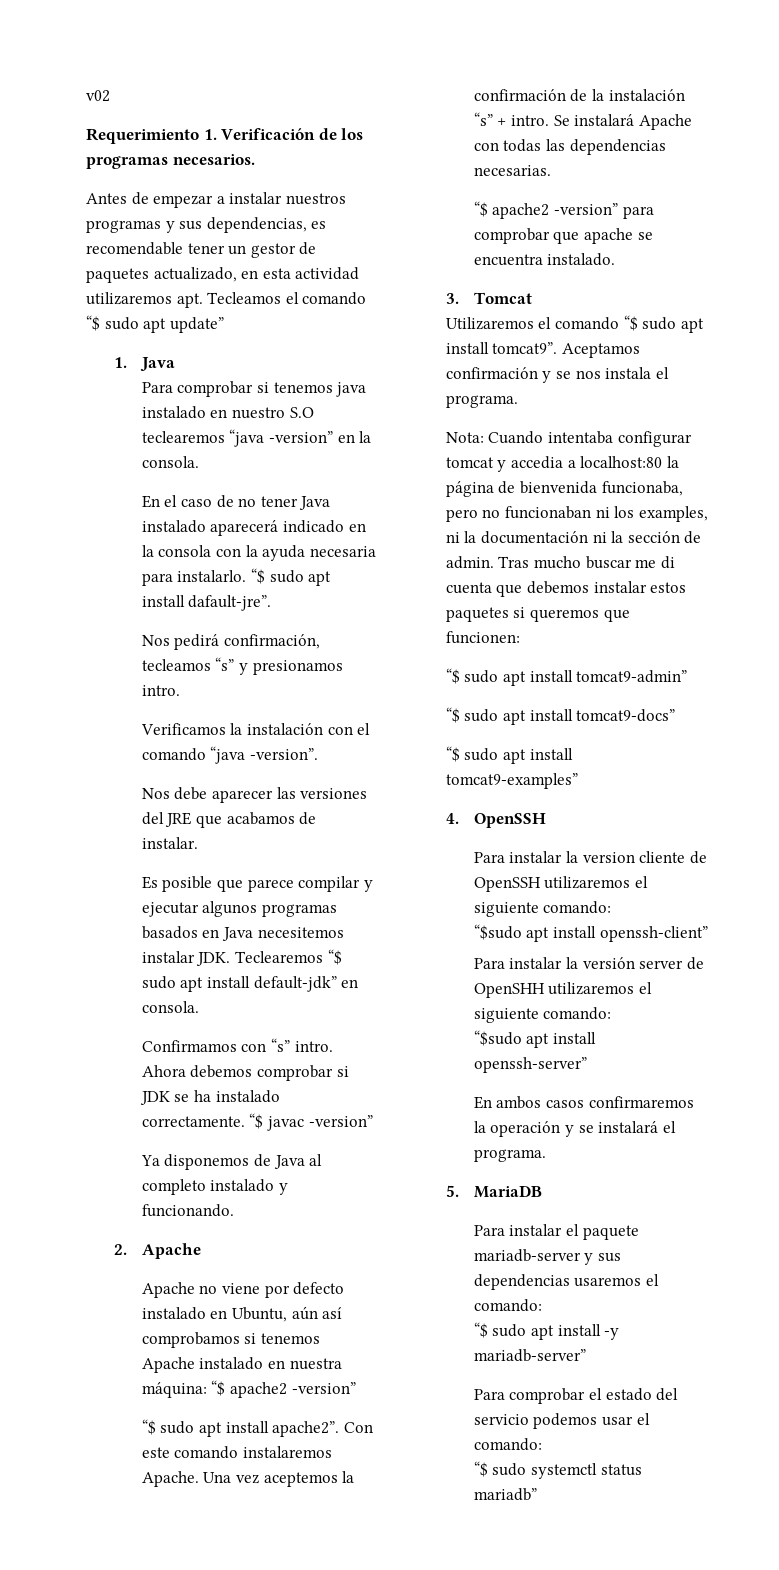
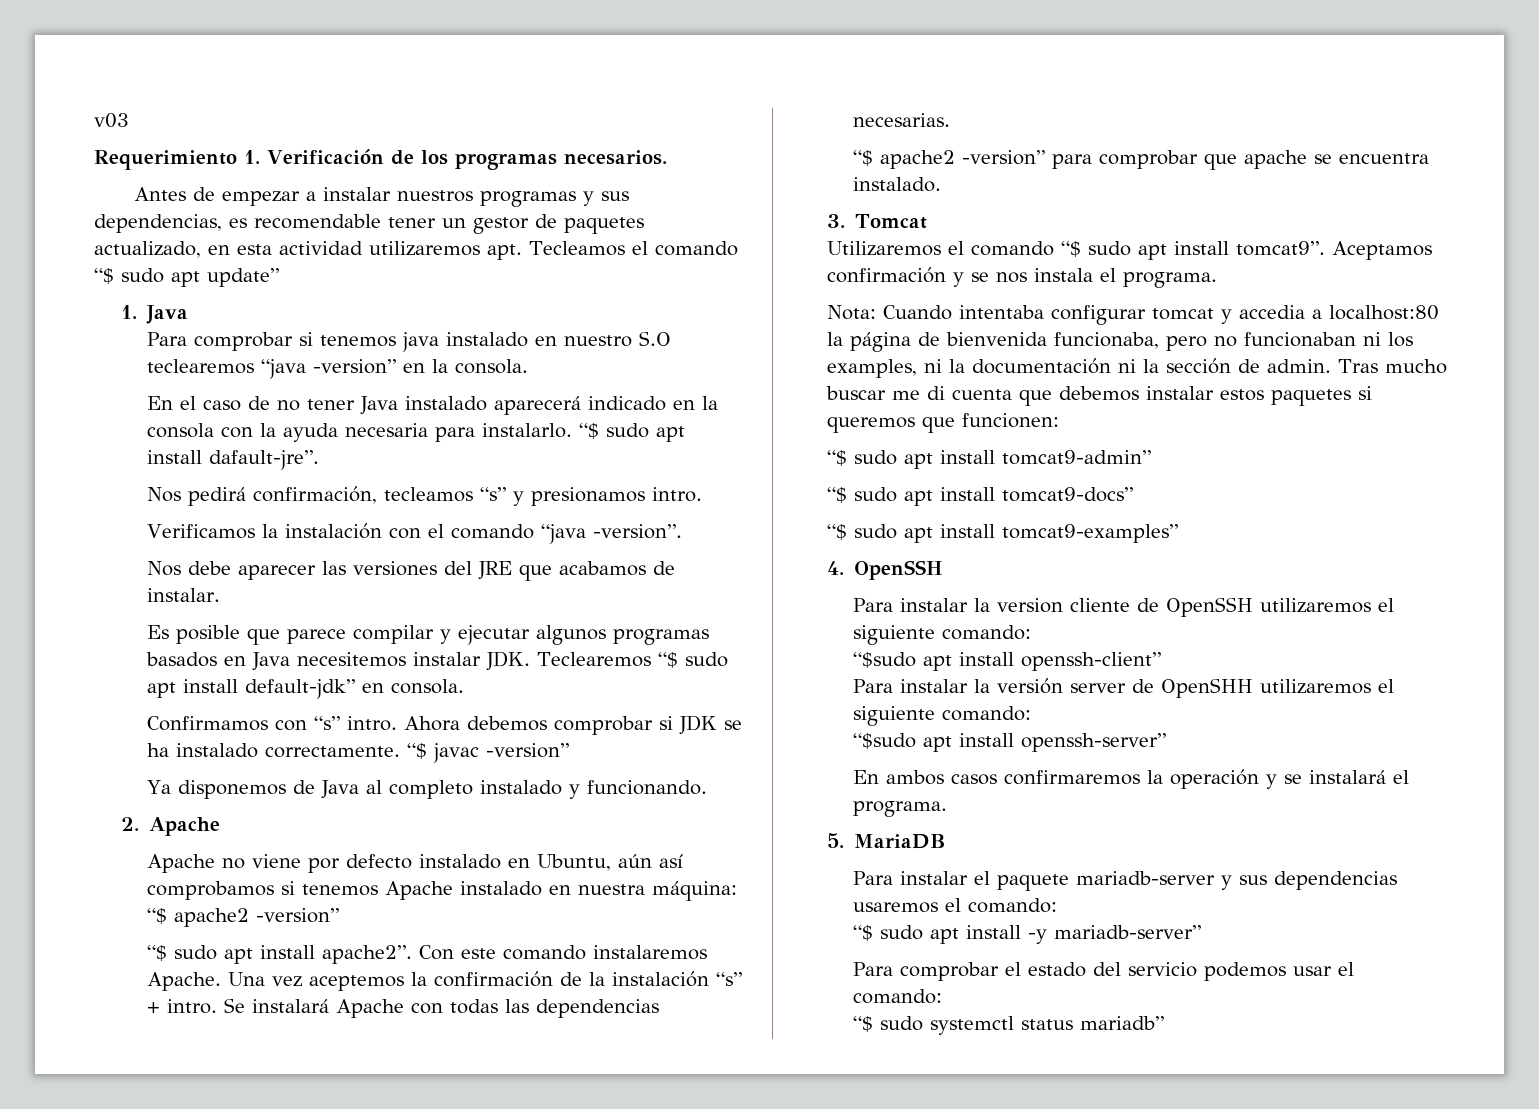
- v02
+ v03

